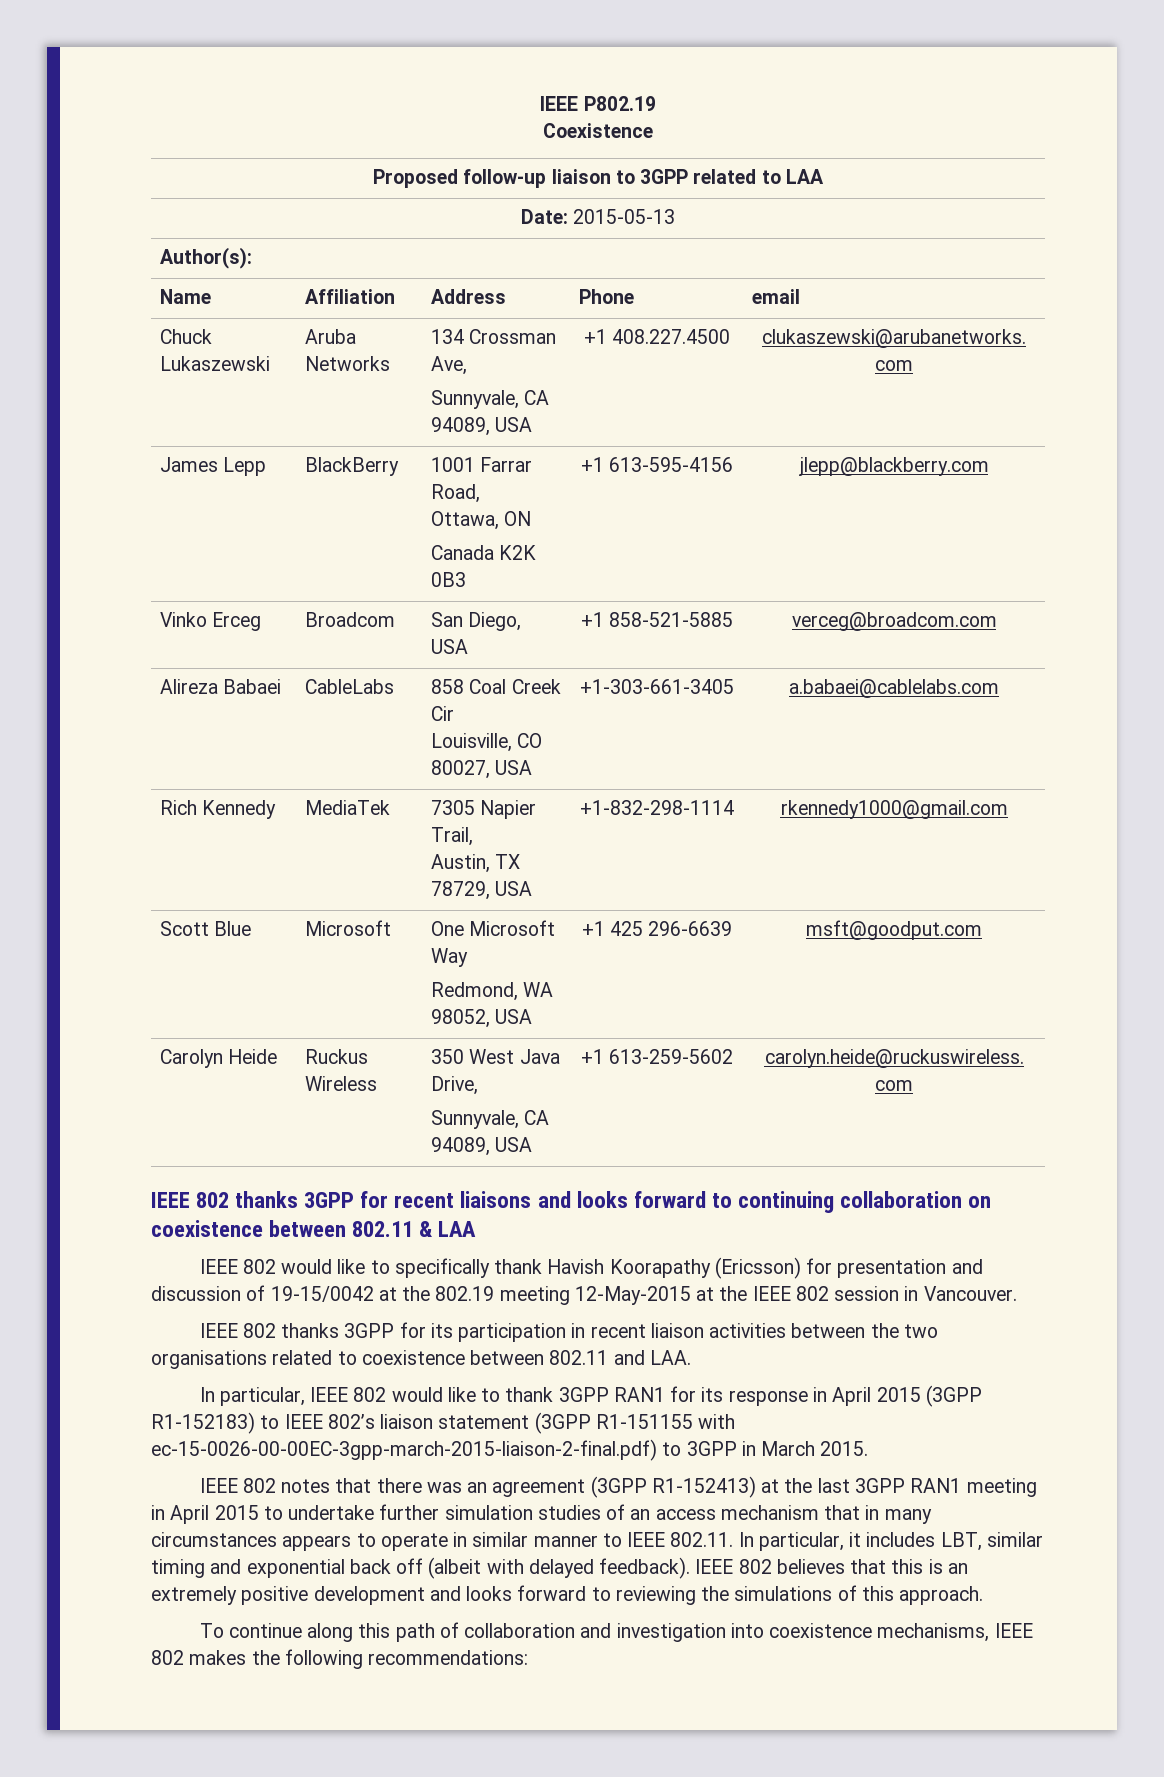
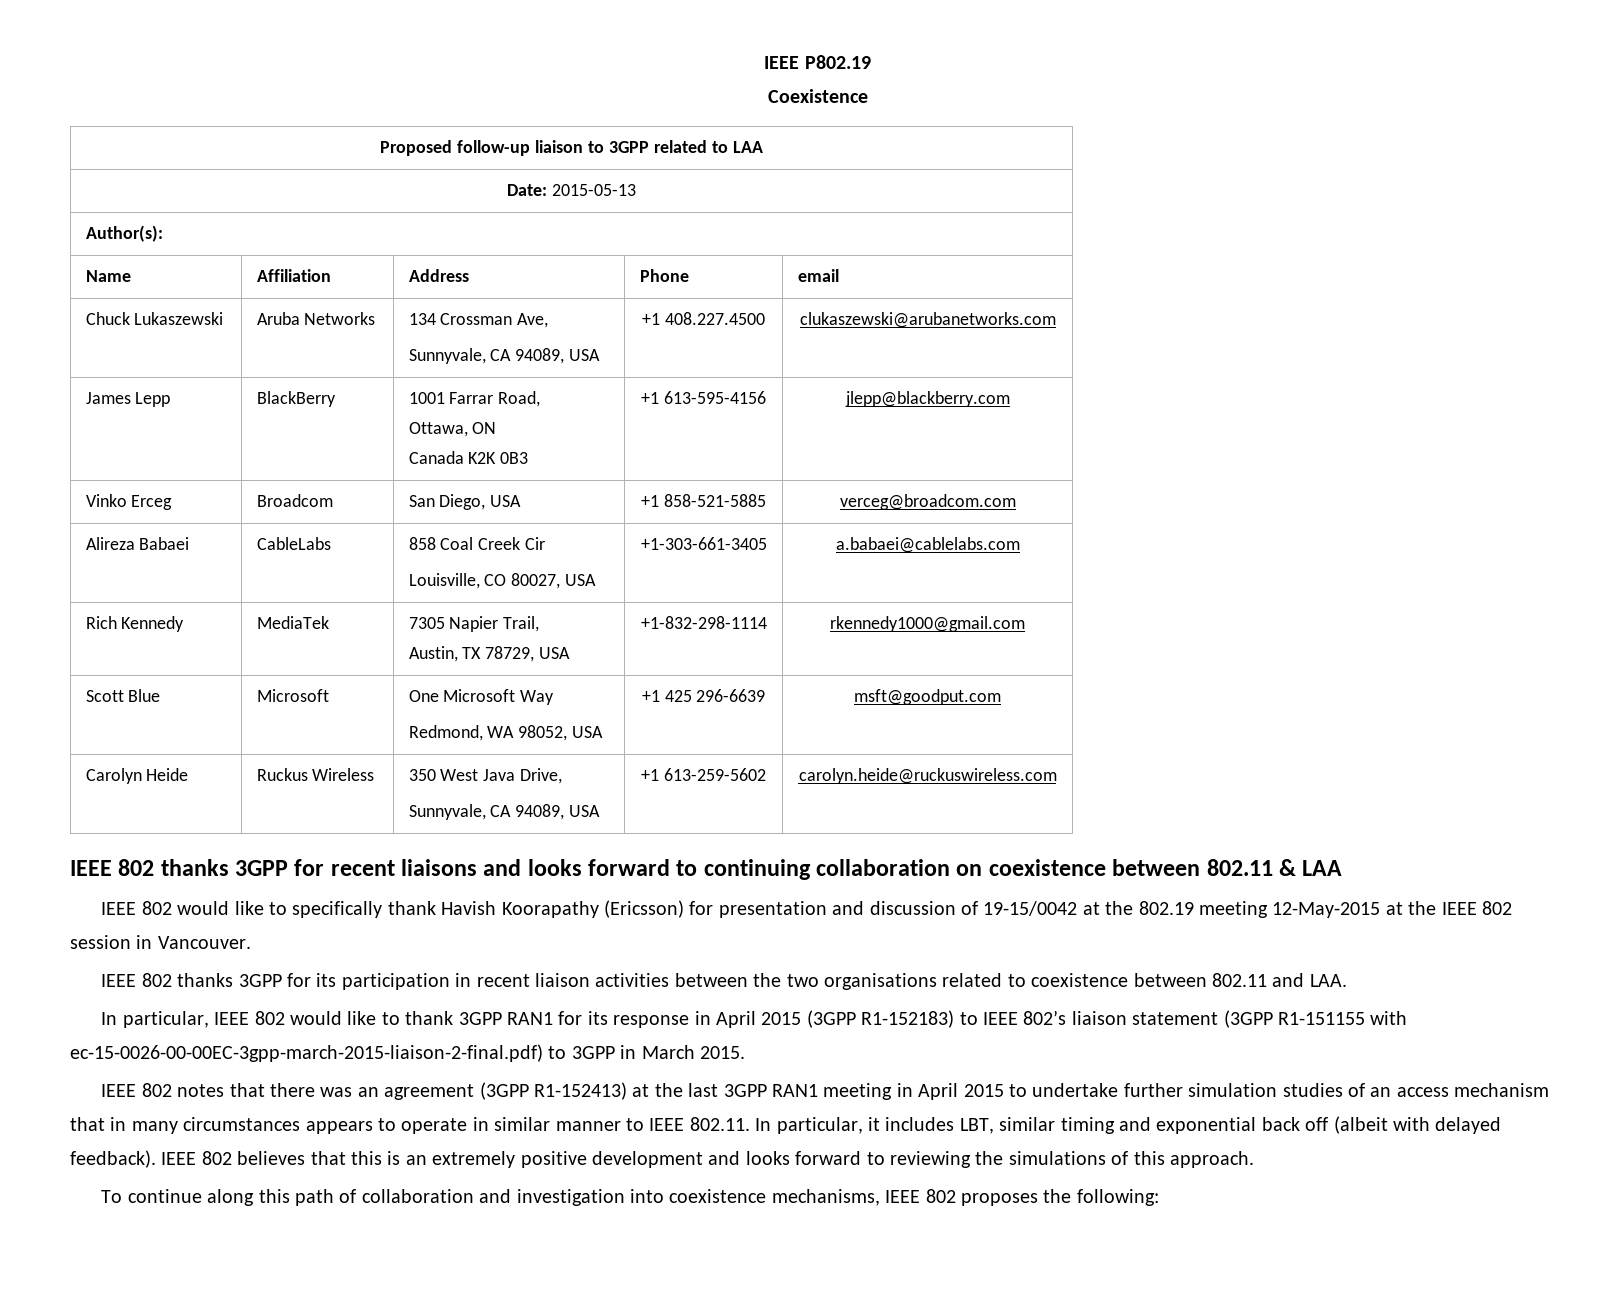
- To continue along this path of collaboration and investigation into coexistence mechanisms, IEEE 802 makes the following recommendations:
+ To continue along this path of collaboration and investigation into coexistence mechanisms, IEEE 802 proposes the following:

